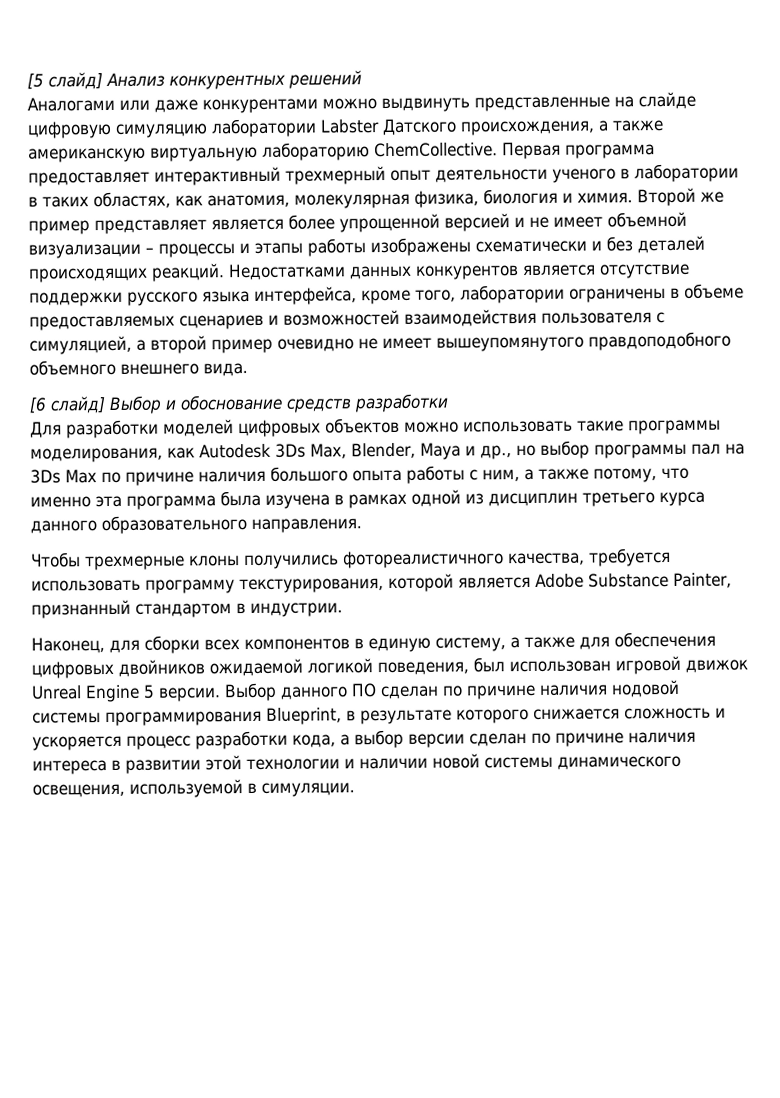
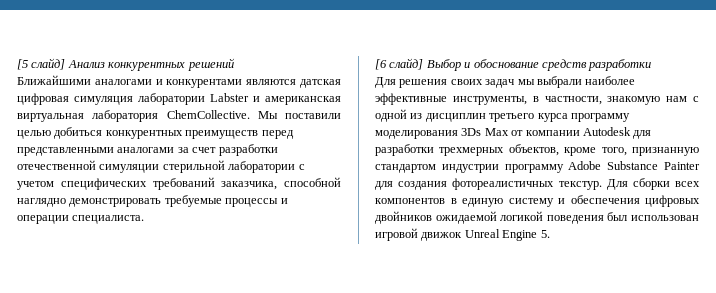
- Аналогами или даже конкурентами можно выдвинуть представленные на слайде цифровую симуляцию лаборатории Labster Датского происхождения, а также американскую виртуальную лабораторию ChemCollective. Первая программа предоставляет интерактивный трехмерный опыт деятельности ученого в лаборатории в таких областях, как анатомия, молекулярная физика, биология и химия. Второй же пример представляет является более упрощенной версией и не имеет объемной визуализации – процессы и этапы работы изображены схематически и без деталей происходящих реакций. Недостатками данных конкурентов является отсутствие поддержки русского языка интерфейса, кроме того, лаборатории ограничены в объеме предоставляемых сценариев и возможностей взаимодействия пользователя с симуляцией, а второй пример очевидно не имеет вышеупомянутого правдоподобного объемного внешнего вида.
+ Ближайшими аналогами и конкурентами являются датская цифровая симуляция лаборатории Labster и американская виртуальная лаборатория ChemCollective. Мы поставили целью добиться конкурентных преимуществ перед представленными аналогами за счет разработки отечественной симуляции стерильной лаборатории с учетом специфических требований заказчика, способной наглядно демонстрировать требуемые процессы и операции специалиста.
- Для разработки моделей цифровых объектов можно использовать такие программы моделирования, как Autodesk 3Ds Max, Blender, Maya и др., но выбор программы пал на 3Ds Max по причине наличия большого опыта работы с ним, а также потому, что именно эта программа была изучена в рамках одной из дисциплин третьего курса данного образовательного направления.
- Чтобы трехмерные клоны получились фотореалистичного качества, требуется использовать программу текстурирования, которой является Adobe Substance Painter, признанный стандартом в индустрии.
- Наконец, для сборки всех компонентов в единую систему, а также для обеспечения цифровых двойников ожидаемой логикой поведения, был использован игровой движок Unreal Engine 5 версии. Выбор данного ПО сделан по причине наличия нодовой системы программирования Blueprint, в результате которого снижается сложность и ускоряется процесс разработки кода, а выбор версии сделан по причине наличия интереса в развитии этой технологии и наличии новой системы динамического освещения, используемой в симуляции.
+ Для решения своих задач мы выбрали наиболее эффективные инструменты, в частности, знакомую нам с одной из дисциплин третьего курса программу моделирования 3Ds Max от компании Autodesk для разработки трехмерных объектов, кроме того, признанную стандартом индустрии программу Adobe Substance Painter для создания фотореалистичных текстур. Для сборки всех компонентов в единую систему и обеспечения цифровых двойников ожидаемой логикой поведения был использован игровой движок Unreal Engine 5.

